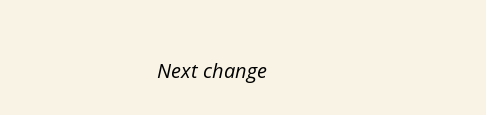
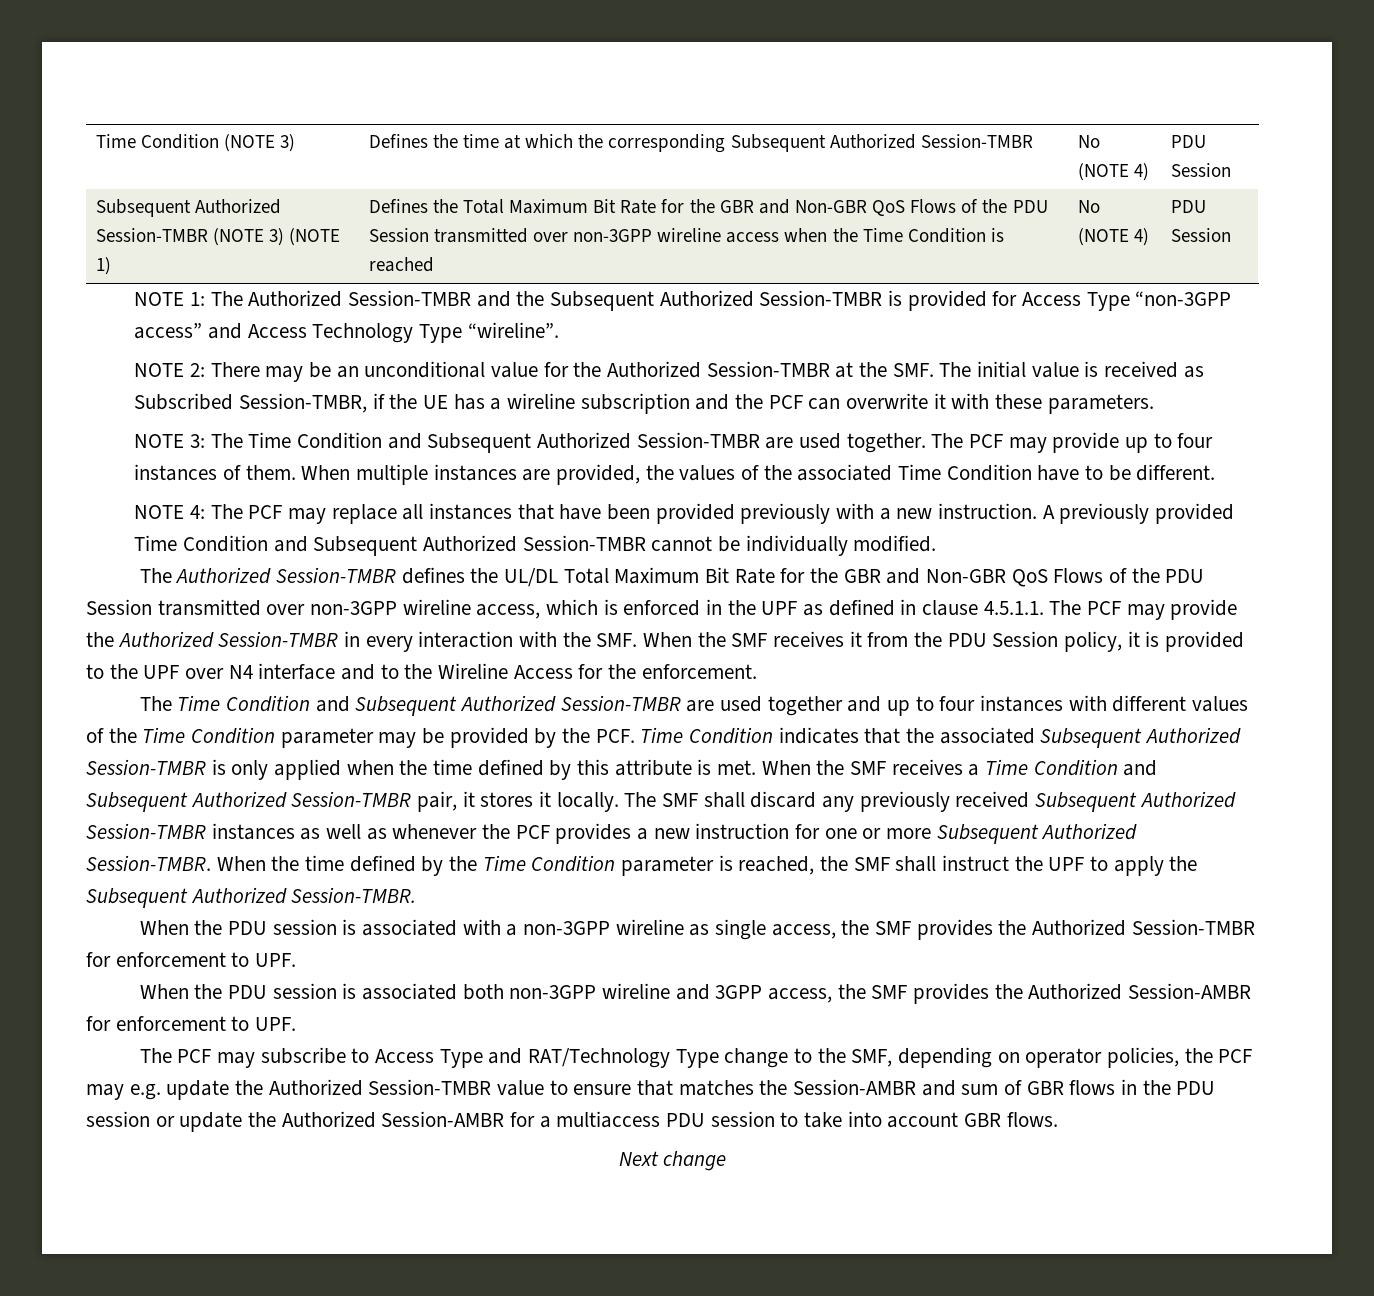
+ Time Condition (NOTE 3) | Defines the time at which the corresponding Subsequent Authorized Session-TMBR | No (NOTE 4) | PDU Session
+ Subsequent Authorized Session-TMBR (NOTE 3) (NOTE 1) | Defines the Total Maximum Bit Rate for the GBR and Non-GBR QoS Flows of the PDU Session transmitted over non-3GPP wireline access when the Time Condition is reached | No (NOTE 4) | PDU Session
+ NOTE 1: The Authorized Session-TMBR and the Subsequent Authorized Session-TMBR is provided for Access Type “non-3GPP access” and Access Technology Type “wireline”.
+ NOTE 2: There may be an unconditional value for the Authorized Session-TMBR at the SMF. The initial value is received as Subscribed Session-TMBR, if the UE has a wireline subscription and the PCF can overwrite it with these parameters.
+ NOTE 3: The Time Condition and Subsequent Authorized Session-TMBR are used together. The PCF may provide up to four instances of them. When multiple instances are provided, the values of the associated Time Condition have to be different.
+ NOTE 4: The PCF may replace all instances that have been provided previously with a new instruction. A previously provided Time Condition and Subsequent Authorized Session-TMBR cannot be individually modified.
+ The Authorized Session-TMBR defines the UL/DL Total Maximum Bit Rate for the GBR and Non-GBR QoS Flows of the PDU Session transmitted over non-3GPP wireline access, which is enforced in the UPF as defined in clause 4.5.1.1. The PCF may provide the Authorized Session-TMBR in every interaction with the SMF. When the SMF receives it from the PDU Session policy, it is provided to the UPF over N4 interface and to the Wireline Access for the enforcement.
+ The Time Condition and Subsequent Authorized Session-TMBR are used together and up to four instances with different values of the Time Condition parameter may be provided by the PCF. Time Condition indicates that the associated Subsequent Authorized Session-TMBR is only applied when the time defined by this attribute is met. When the SMF receives a Time Condition and Subsequent Authorized Session-TMBR pair, it stores it locally. The SMF shall discard any previously received Subsequent Authorized Session-TMBR instances as well as whenever the PCF provides a new instruction for one or more Subsequent Authorized Session-TMBR. When the time defined by the Time Condition parameter is reached, the SMF shall instruct the UPF to apply the Subsequent Authorized Session-TMBR.
+ When the PDU session is associated with a non-3GPP wireline as single access, the SMF provides the Authorized Session-TMBR for enforcement to UPF.
+ When the PDU session is associated both non-3GPP wireline and 3GPP access, the SMF provides the Authorized Session-AMBR for enforcement to UPF.
+ The PCF may subscribe to Access Type and RAT/Technology Type change to the SMF, depending on operator policies, the PCF may e.g. update the Authorized Session-TMBR value to ensure that matches the Session-AMBR and sum of GBR flows in the PDU session or update the Authorized Session-AMBR for a multiaccess PDU session to take into account GBR flows.

